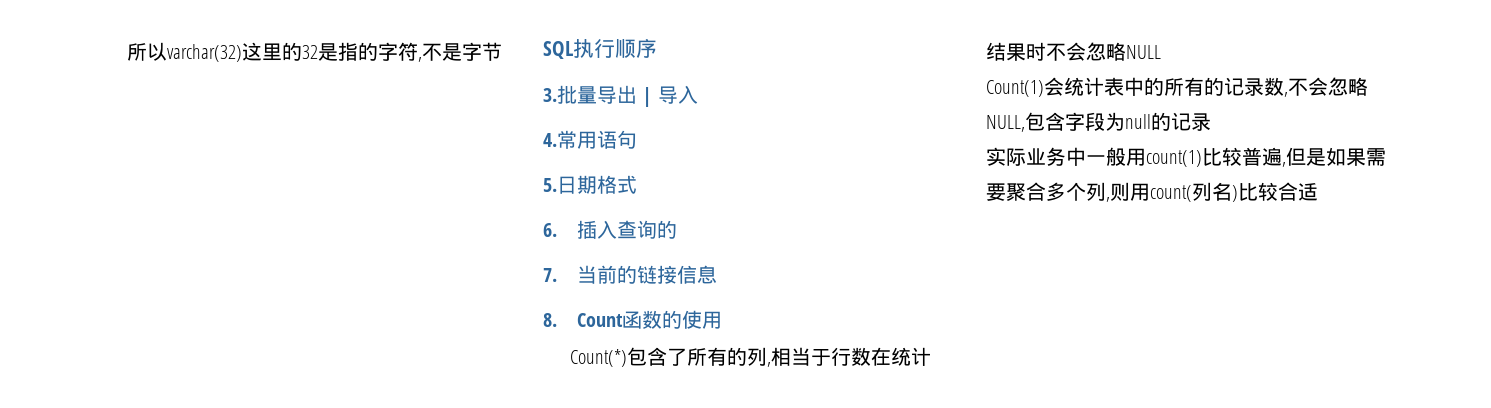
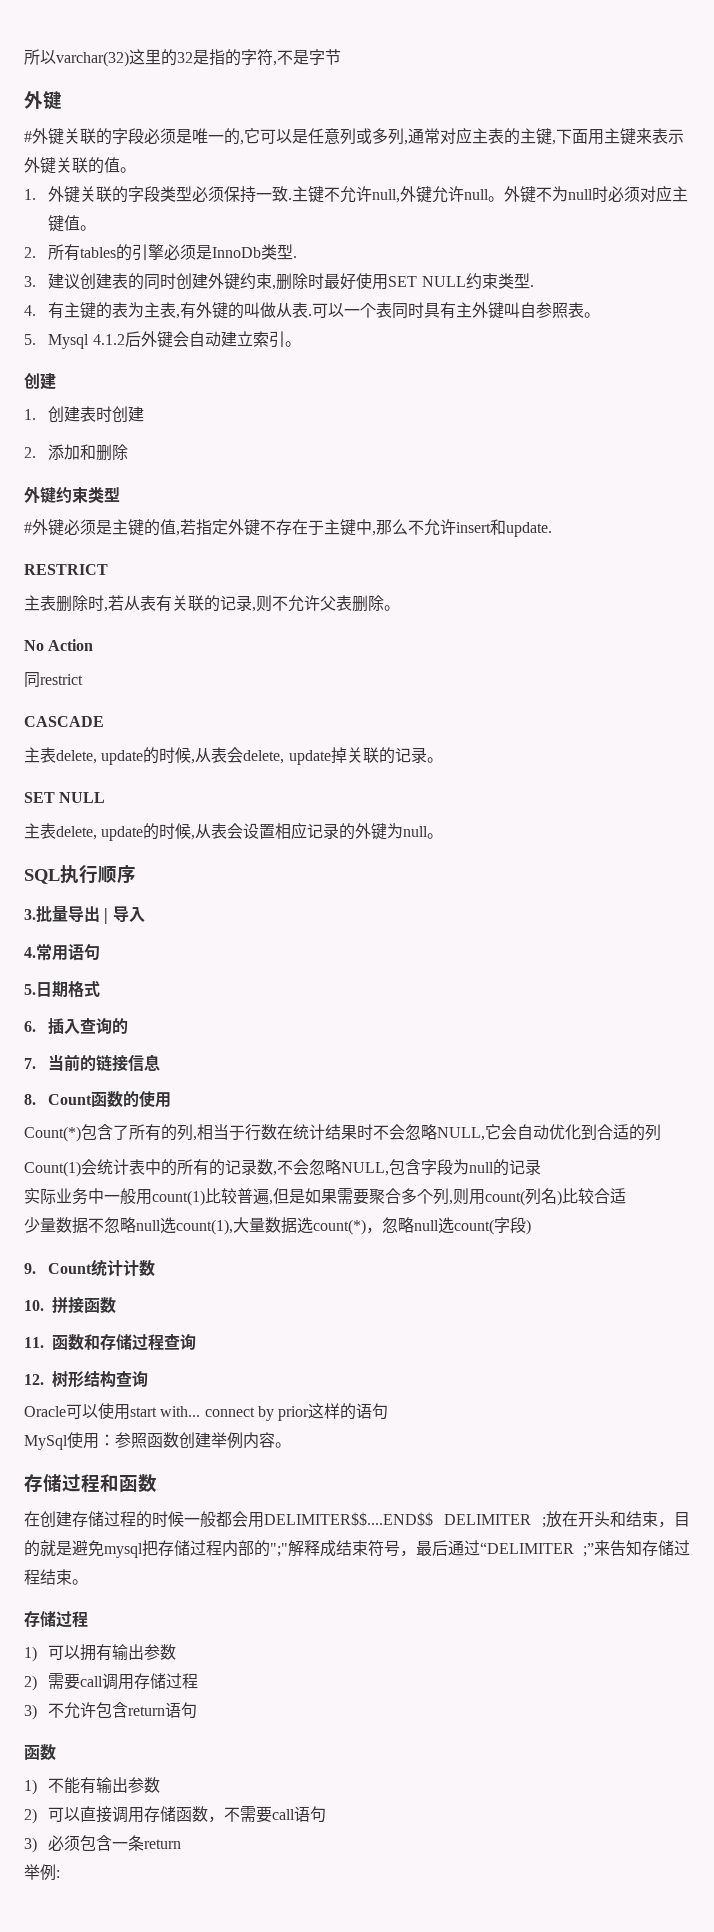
  所以varchar(32)这里的32是指的字符,不是字节
+ 外键
+ #外键关联的字段必须是唯一的,它可以是任意列或多列,通常对应主表的主键,下面用主键来表示外键关联的值。
+ 1.外键关联的字段类型必须保持一致.主键不允许null,外键允许null。外键不为null时必须对应主键值。
+ 2.所有tables的引擎必须是InnoDb类型.
+ 3.建议创建表的同时创建外键约束,删除时最好使用SET NULL约束类型.
+ 4.有主键的表为主表,有外键的叫做从表.可以一个表同时具有主外键叫自参照表。
+ 5. Mysql 4.1.2后外键会自动建立索引。
+ 创建
+ 1.创建表时创建
+ 2.添加和删除
+ 外键约束类型
+ #外键必须是主键的值,若指定外键不存在于主键中,那么不允许insert和update.
+ RESTRICT
+ 主表删除时,若从表有关联的记录,则不允许父表删除。
+ No Action
+ 同restrict
+ CASCADE
+ 主表delete, update的时候,从表会delete, update掉关联的记录。
+ SET NULL
+ 主表delete, update的时候,从表会设置相应记录的外键为null。
- Count(*)包含了所有的列,相当于行数在统计结果时不会忽略NULL
+ Count(*)包含了所有的列,相当于行数在统计结果时不会忽略NULL,它会自动优化到合适的列
+ 少量数据不忽略null选count(1),大量数据选count(*)，忽略null选count(字段)
+ 9. Count统计计数
+ 10.拼接函数
+ 11.函数和存储过程查询
+ 12.树形结构查询
+ Oracle可以使用start with... connect by prior这样的语句
+ MySql使用：参照函数创建举例内容。
+ 存储过程和函数
+ 在创建存储过程的时候一般都会用DELIMITER$$....END$$ DELIMITER ;放在开头和结束，目的就是避免mysql把存储过程内部的";"解释成结束符号，最后通过“DELIMITER ;”来告知存储过程结束。
+ 存储过程
+ 1)可以拥有输出参数
+ 2)需要call调用存储过程
+ 3)不允许包含return语句
+ 函数
+ 1)不能有输出参数
+ 2)可以直接调用存储函数，不需要call语句
+ 3)必须包含一条return
+ 举例:

